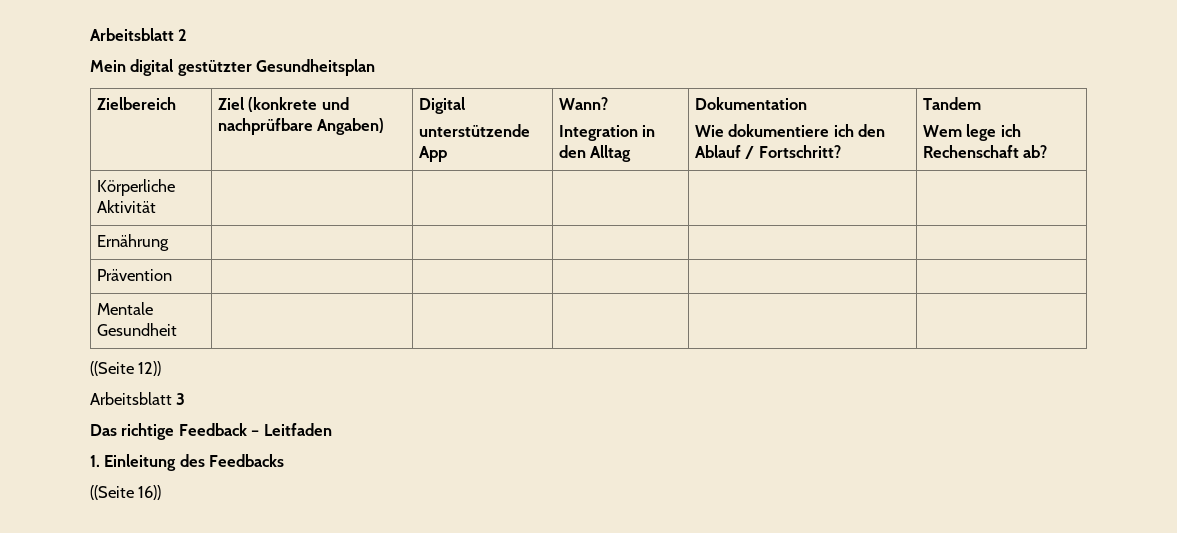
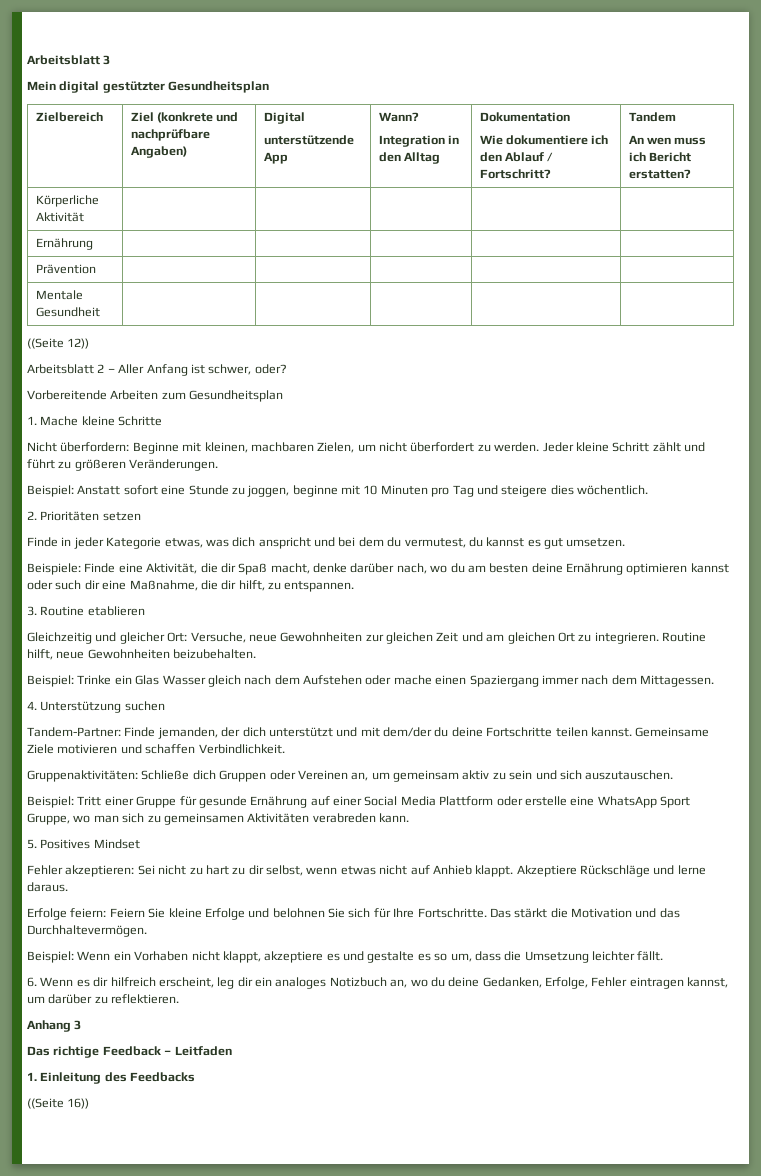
- Arbeitsblatt 2
+ Arbeitsblatt 3
  Zielbereich | Ziel (konkrete und nachprüfbare Angaben) | Digital
  unterstützende App | Wann?
  Integration in den Alltag | Dokumentation
  Wie dokumentiere ich den Ablauf / Fortschritt? | Tandem
- Wem lege ich Rechenschaft ab?
+ An wen muss ich Bericht erstatten?
- Arbeitsblatt 3
+ Arbeitsblatt 2 – Aller Anfang ist schwer, oder?
+ Vorbereitende Arbeiten zum Gesundheitsplan
+ 1. Mache kleine Schritte
+ Nicht überfordern: Beginne mit kleinen, machbaren Zielen, um nicht überfordert zu werden. Jeder kleine Schritt zählt und führt zu größeren Veränderungen.
+ Beispiel: Anstatt sofort eine Stunde zu joggen, beginne mit 10 Minuten pro Tag und steigere dies wöchentlich.
+ 2. Prioritäten setzen
+ Finde in jeder Kategorie etwas, was dich anspricht und bei dem du vermutest, du kannst es gut umsetzen.
+ Beispiele: Finde eine Aktivität, die dir Spaß macht, denke darüber nach, wo du am besten deine Ernährung optimieren kannst oder such dir eine Maßnahme, die dir hilft, zu entspannen.
+ 3. Routine etablieren
+ Gleichzeitig und gleicher Ort: Versuche, neue Gewohnheiten zur gleichen Zeit und am gleichen Ort zu integrieren. Routine hilft, neue Gewohnheiten beizubehalten.
+ Beispiel: Trinke ein Glas Wasser gleich nach dem Aufstehen oder mache einen Spaziergang immer nach dem Mittagessen.
+ 4. Unterstützung suchen
+ Tandem-Partner: Finde jemanden, der dich unterstützt und mit dem/der du deine Fortschritte teilen kannst. Gemeinsame Ziele motivieren und schaffen Verbindlichkeit.
+ Gruppenaktivitäten: Schließe dich Gruppen oder Vereinen an, um gemeinsam aktiv zu sein und sich auszutauschen.
+ Beispiel: Tritt einer Gruppe für gesunde Ernährung auf einer Social Media Plattform oder erstelle eine WhatsApp Sport Gruppe, wo man sich zu gemeinsamen Aktivitäten verabreden kann.
+ 5. Positives Mindset
+ Fehler akzeptieren: Sei nicht zu hart zu dir selbst, wenn etwas nicht auf Anhieb klappt. Akzeptiere Rückschläge und lerne daraus.
+ Erfolge feiern: Feiern Sie kleine Erfolge und belohnen Sie sich für Ihre Fortschritte. Das stärkt die Motivation und das Durchhaltevermögen.
+ Beispiel: Wenn ein Vorhaben nicht klappt, akzeptiere es und gestalte es so um, dass die Umsetzung leichter fällt.
+ 6. Wenn es dir hilfreich erscheint, leg dir ein analoges Notizbuch an, wo du deine Gedanken, Erfolge, Fehler eintragen kannst, um darüber zu reflektieren.
+ Anhang 3

